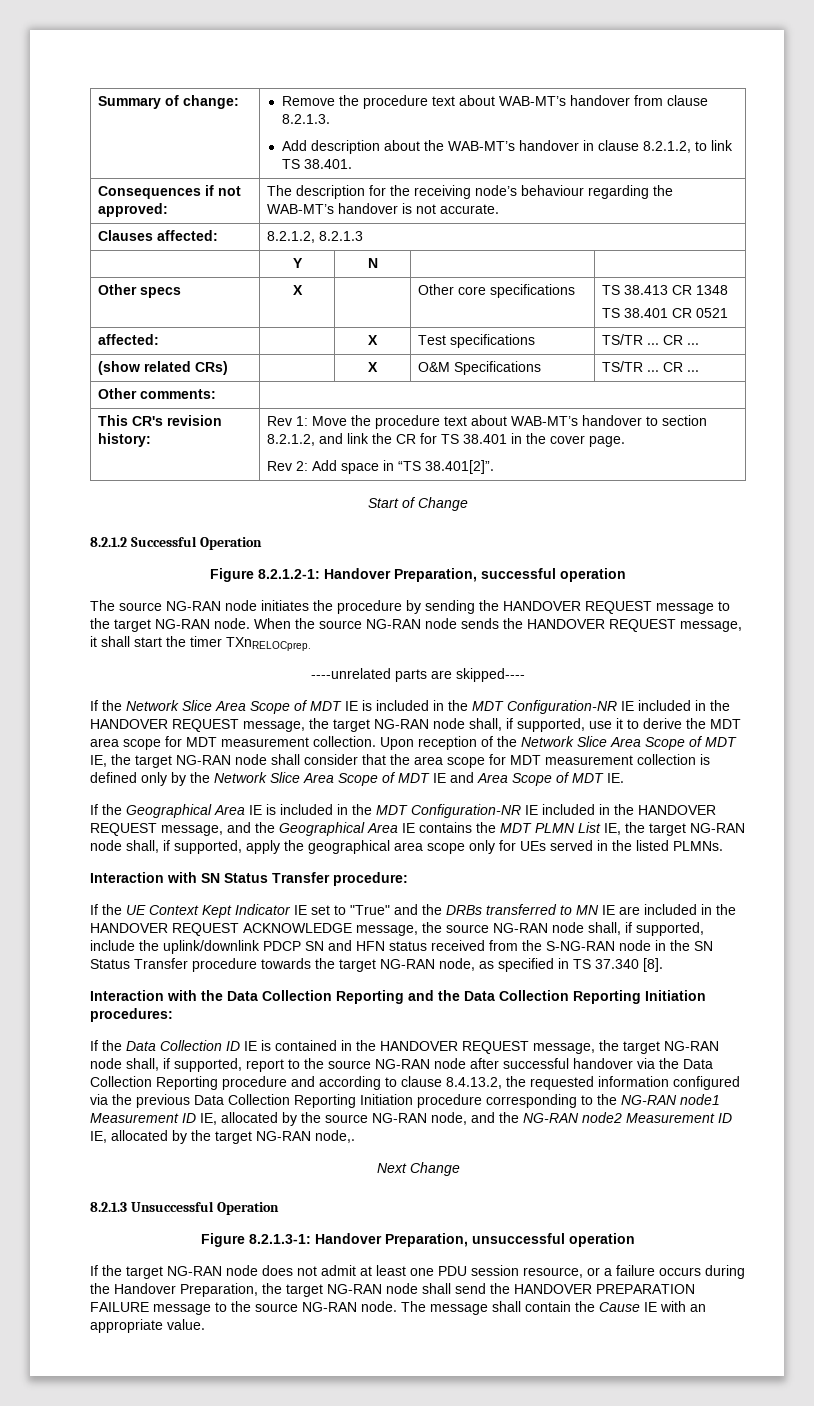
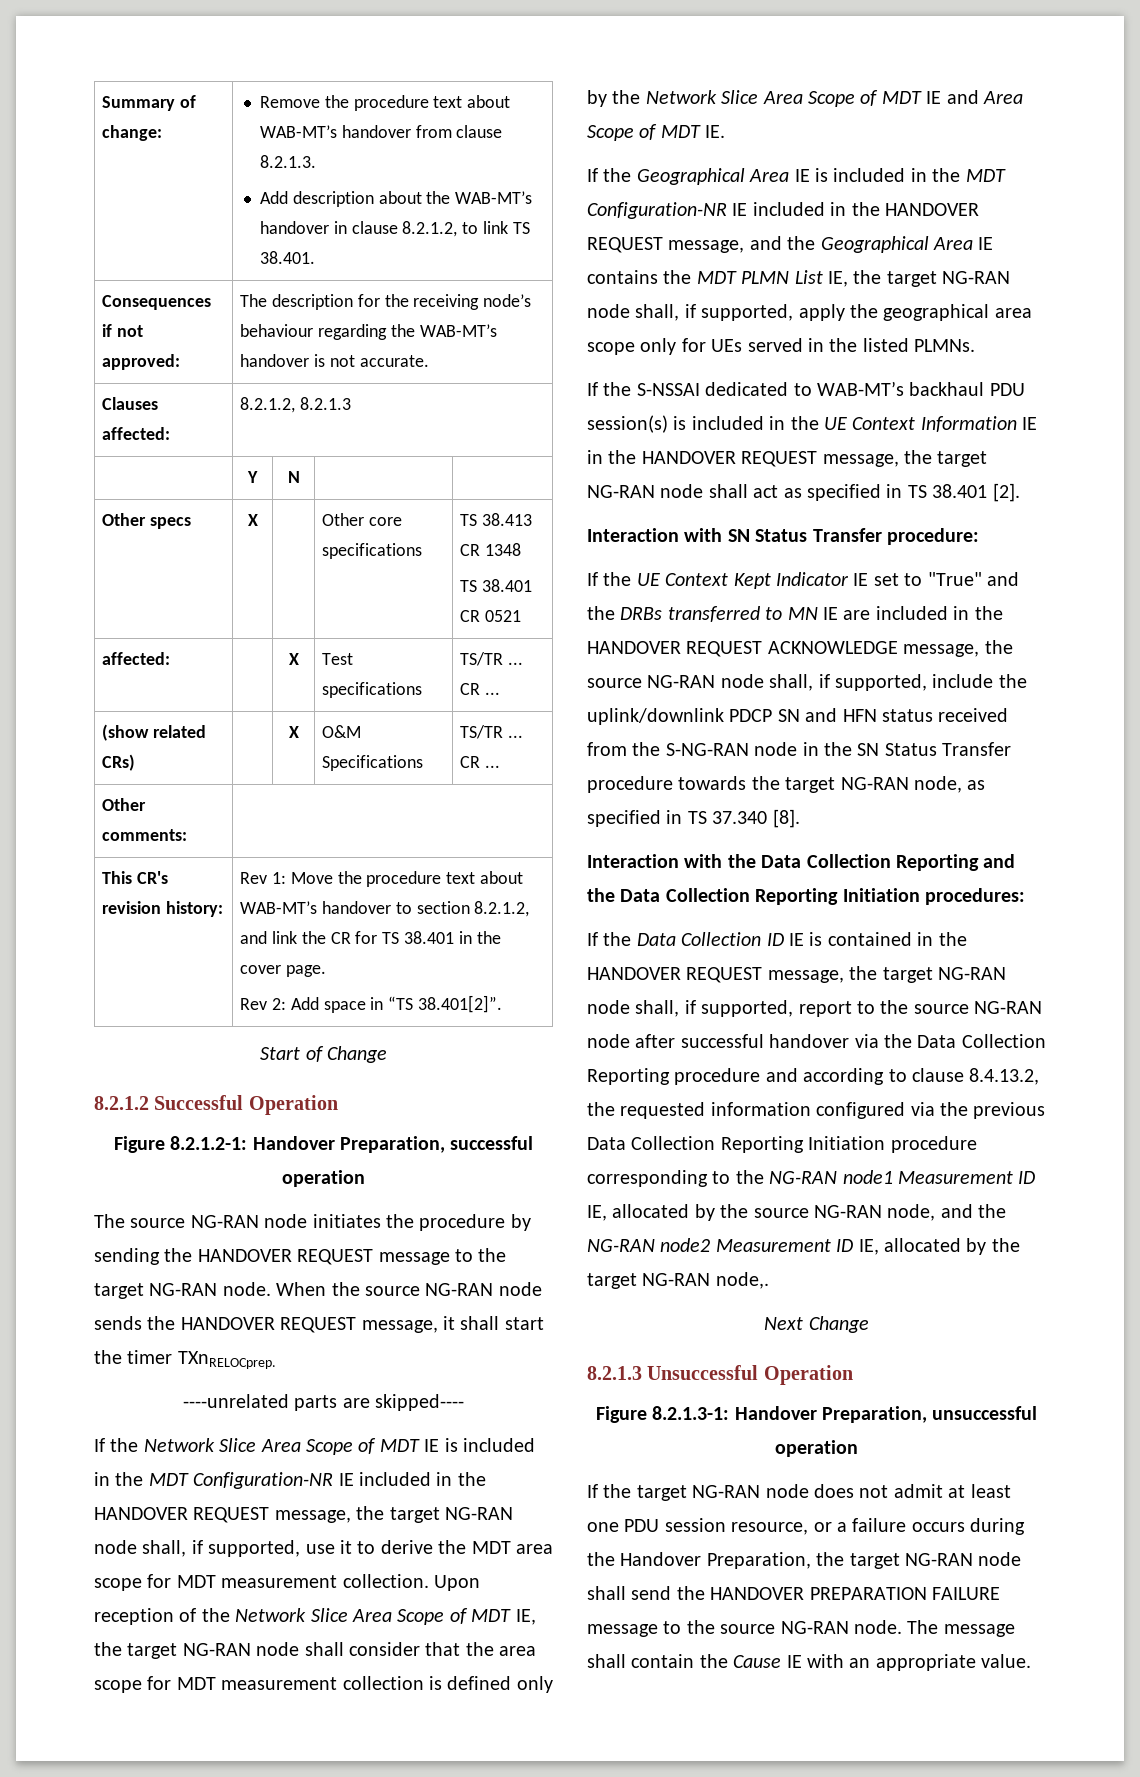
+ If the S-NSSAI dedicated to WAB-MT’s backhaul PDU session(s) is included in the UE Context Information IE in the HANDOVER REQUEST message, the target NG-RAN node shall act as specified in TS 38.401 [2].

